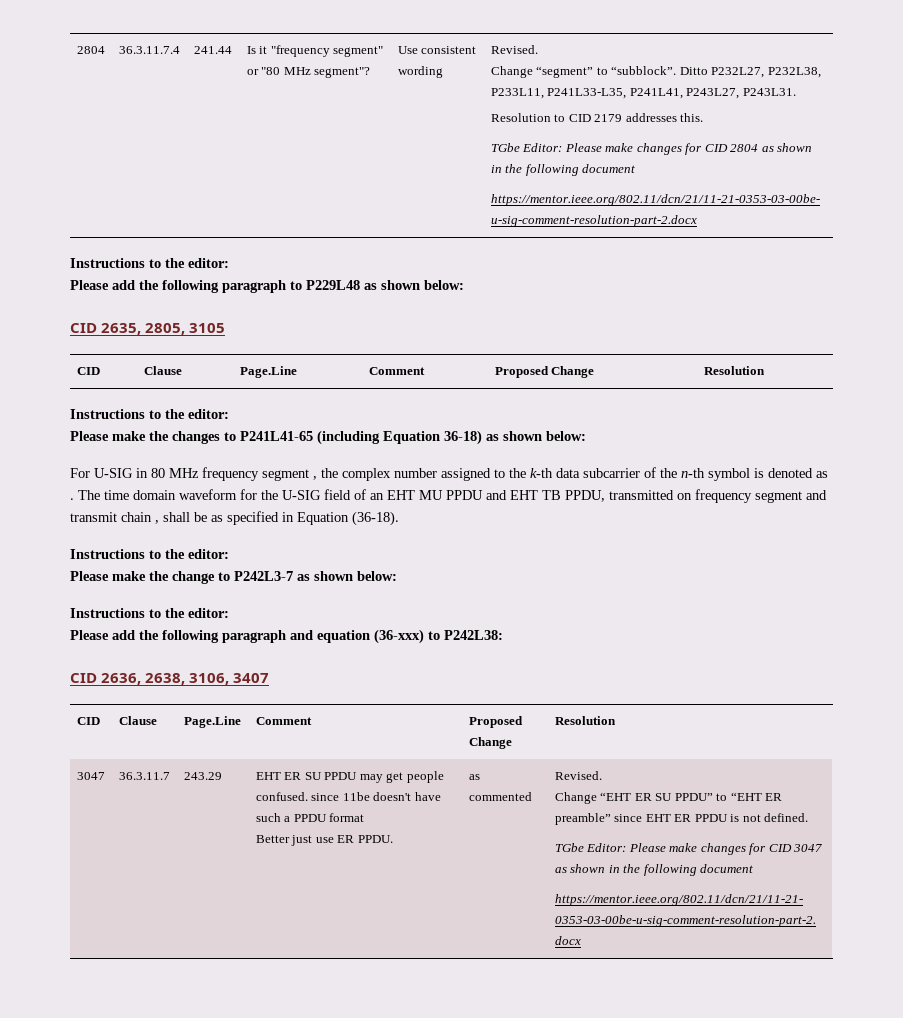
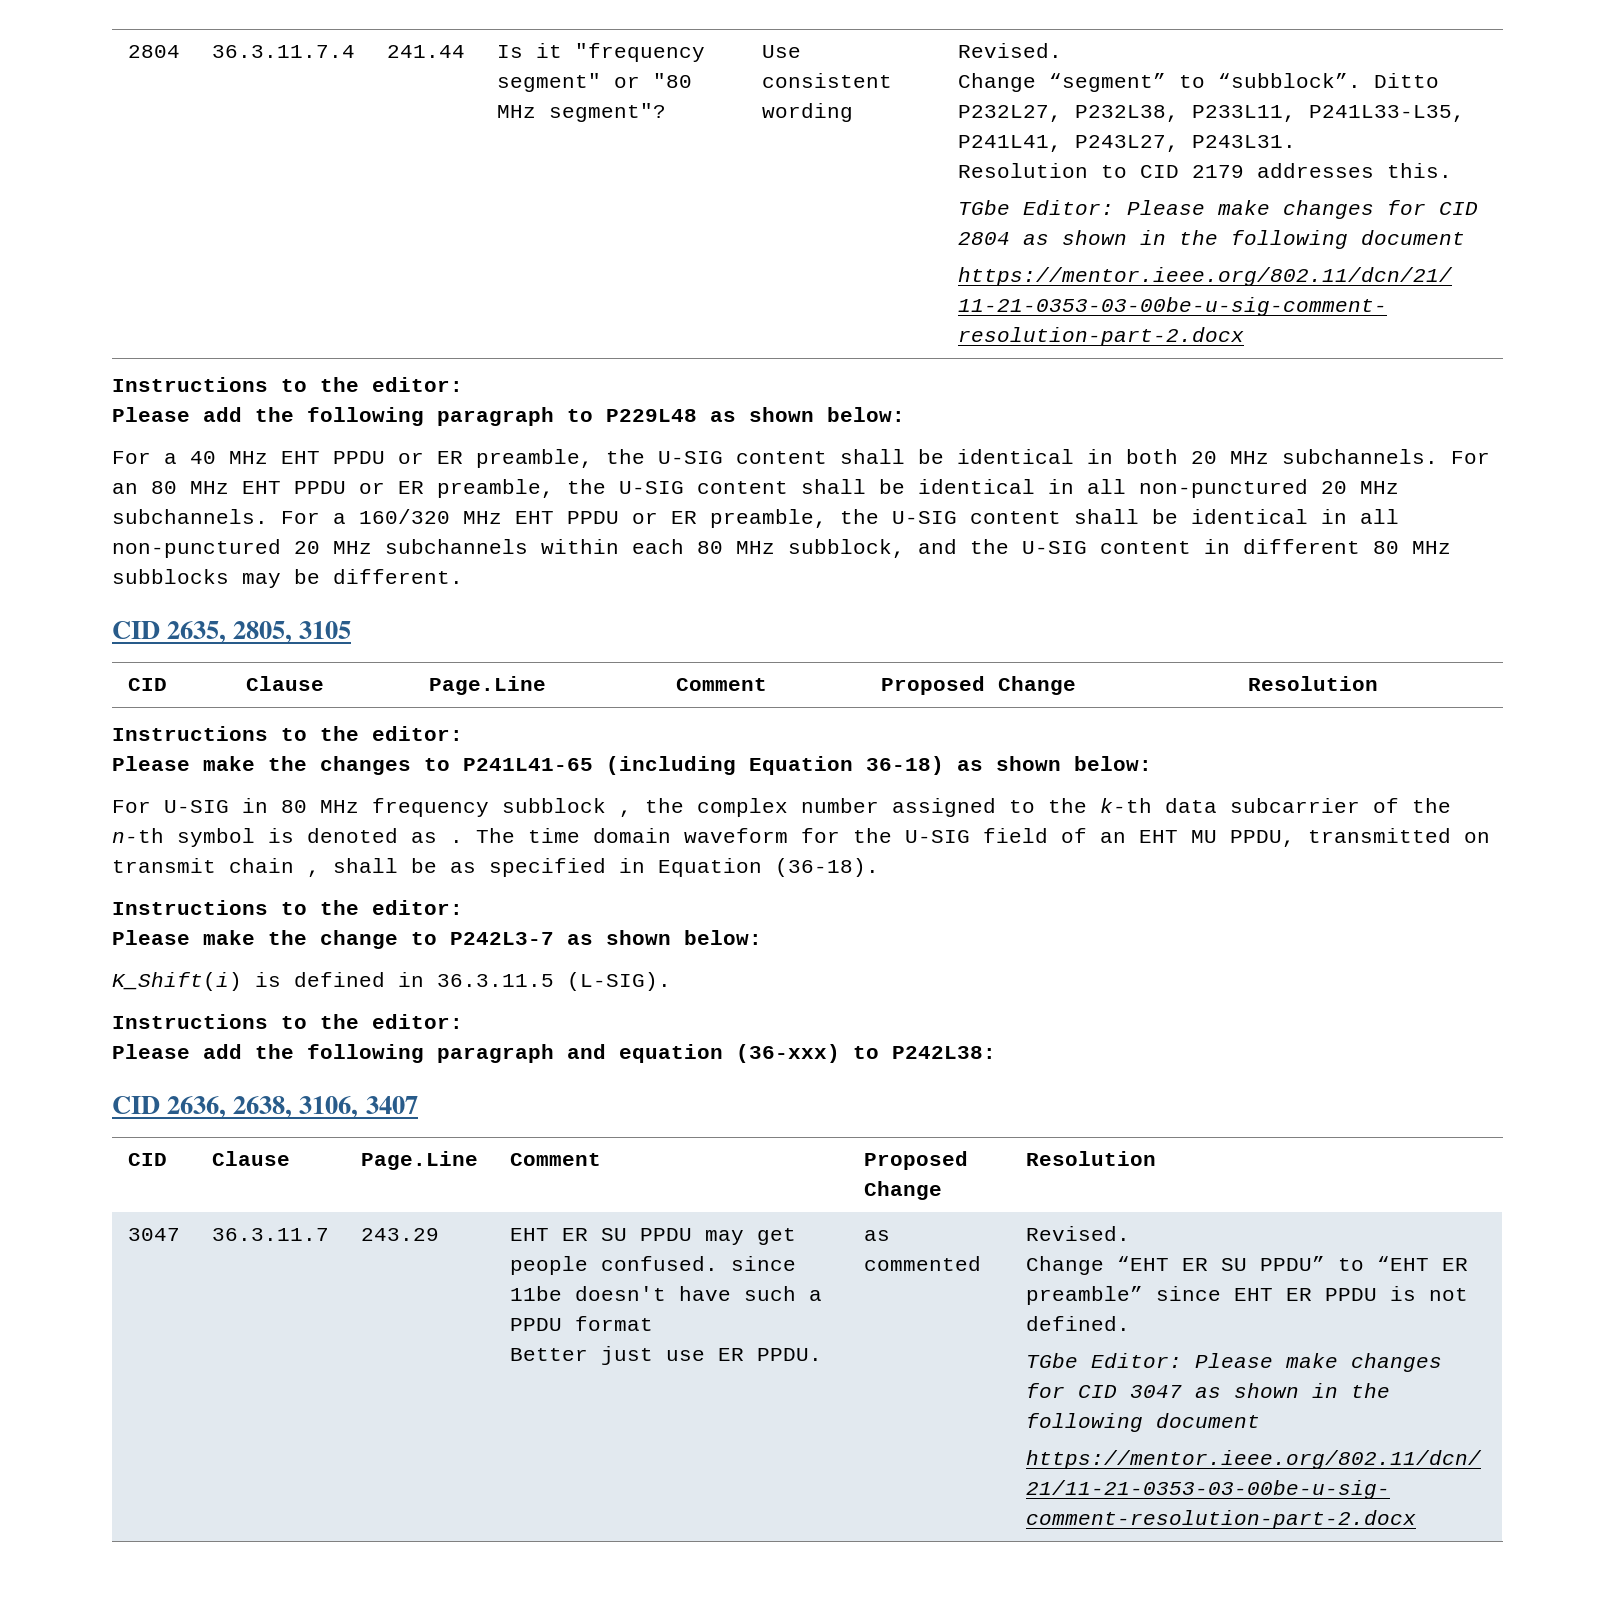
+ For a 40 MHz EHT PPDU or ER preamble, the U-SIG content shall be identical in both 20 MHz subchannels. For an 80 MHz EHT PPDU or ER preamble, the U-SIG content shall be identical in all non-punctured 20 MHz subchannels. For a 160/320 MHz EHT PPDU or ER preamble, the U-SIG content shall be identical in all non-punctured 20 MHz subchannels within each 80 MHz subblock, and the U-SIG content in different 80 MHz subblocks may be different.
- For U-SIG in 80 MHz frequency segment , the complex number assigned to the k-th data subcarrier of the n-th symbol is denoted as .
+ For U-SIG in 80 MHz frequency subblock , the complex number assigned to the k-th data subcarrier of the n-th symbol is denoted as .
- The time domain waveform for the U-SIG field of an EHT MU PPDU and EHT TB PPDU, transmitted on frequency segment and transmit chain , shall be as specified in Equation (36-18).
+ The time domain waveform for the U-SIG field of an EHT MU PPDU, transmitted on transmit chain , shall be as specified in Equation (36-18).
+ K_Shift(i) is defined in 36.3.11.5 (L-SIG).

